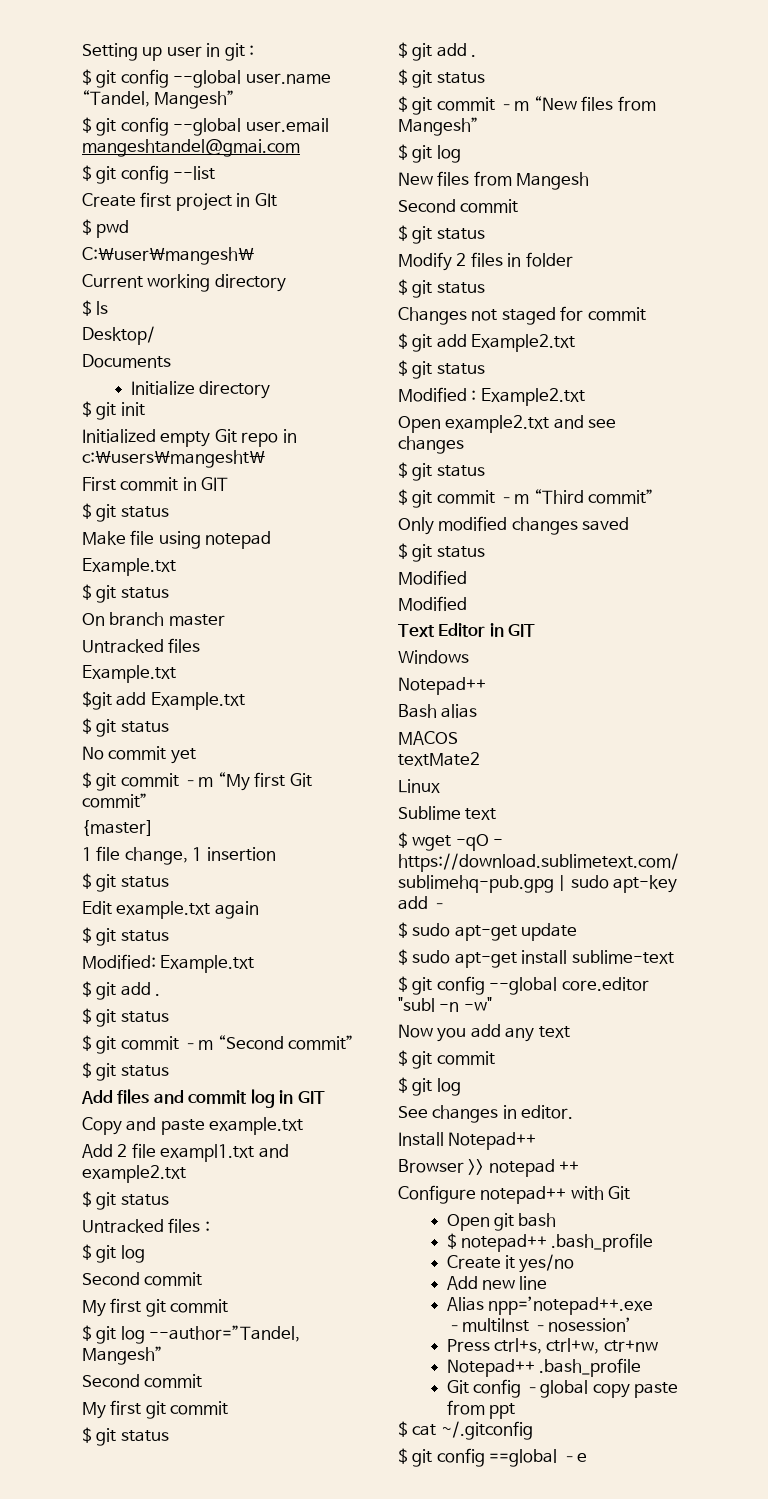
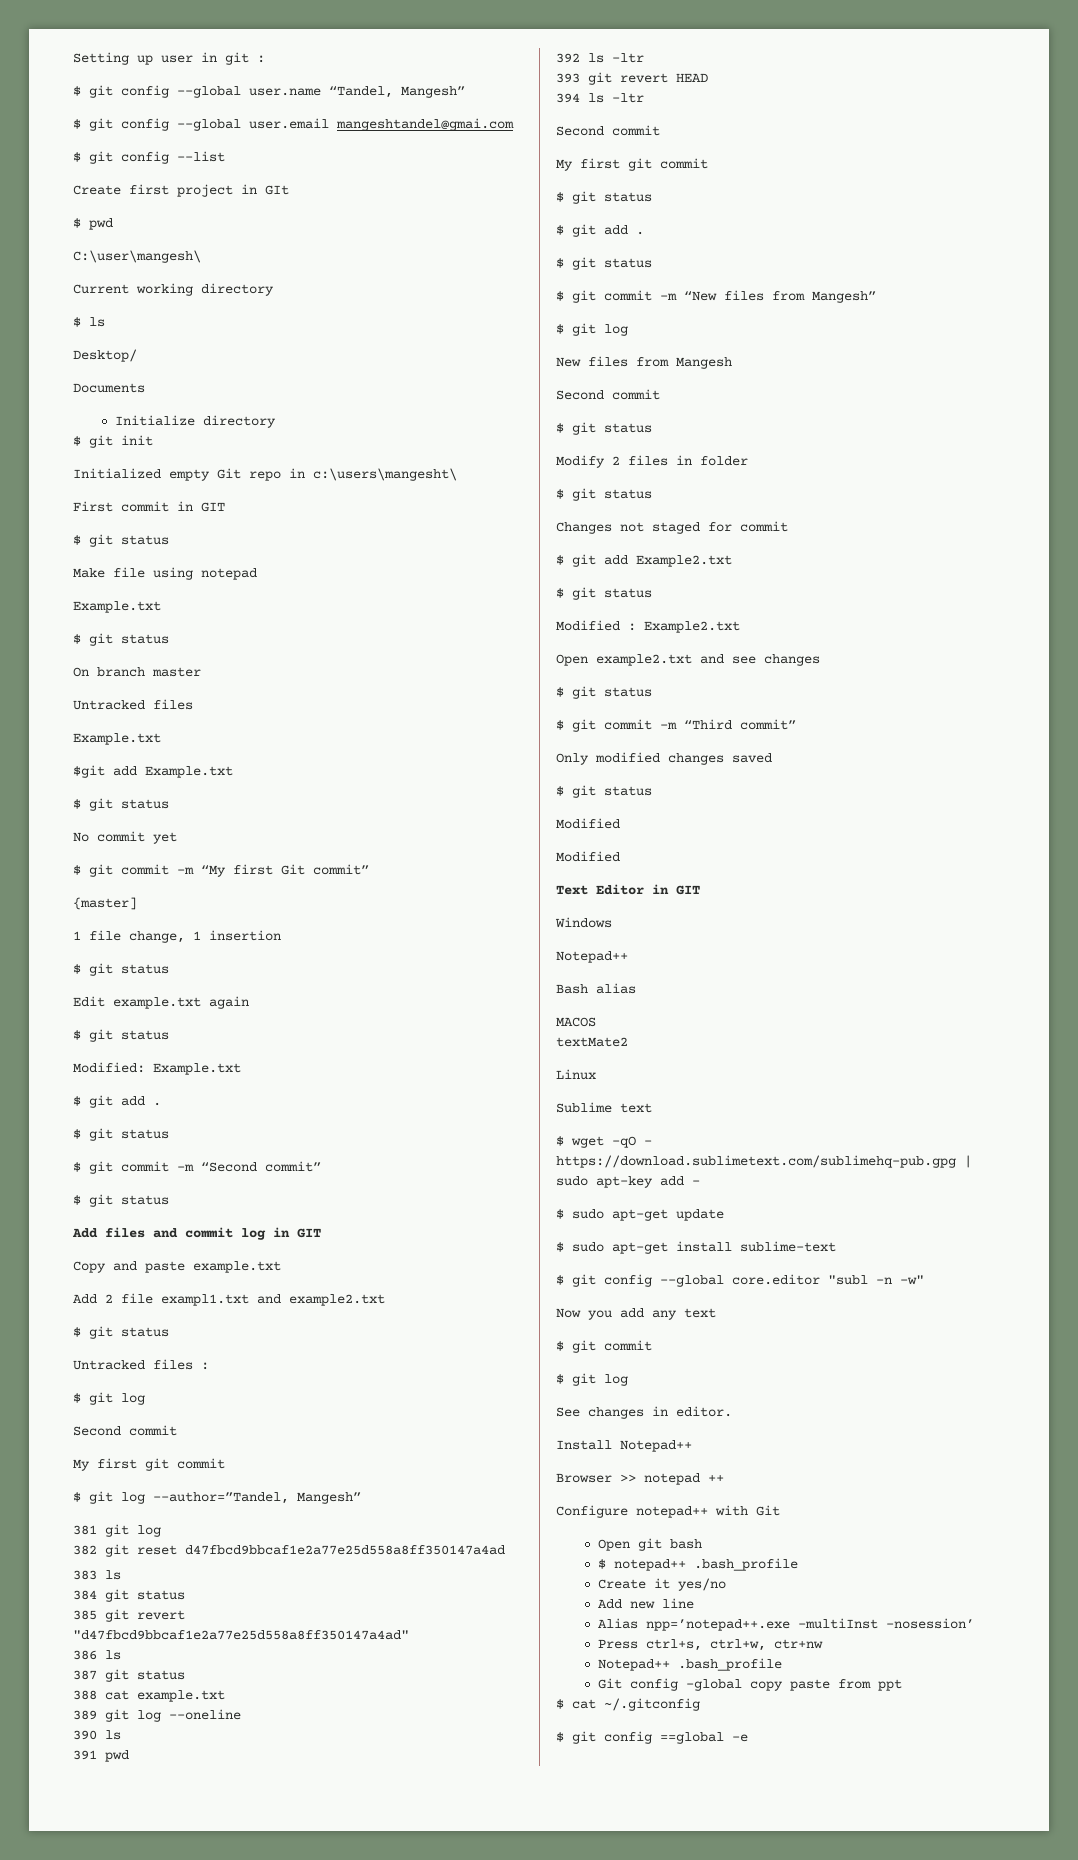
+ 381 git log
+ 382 git reset d47fbcd9bbcaf1e2a77e25d558a8ff350147a4ad
+ 383 ls
+ 384 git status
+ 385 git revert "d47fbcd9bbcaf1e2a77e25d558a8ff350147a4ad"
+ 386 ls
+ 387 git status
+ 388 cat example.txt
+ 389 git log --oneline
+ 390 ls
+ 391 pwd
+ 392 ls -ltr
+ 393 git revert HEAD
+ 394 ls -ltr

